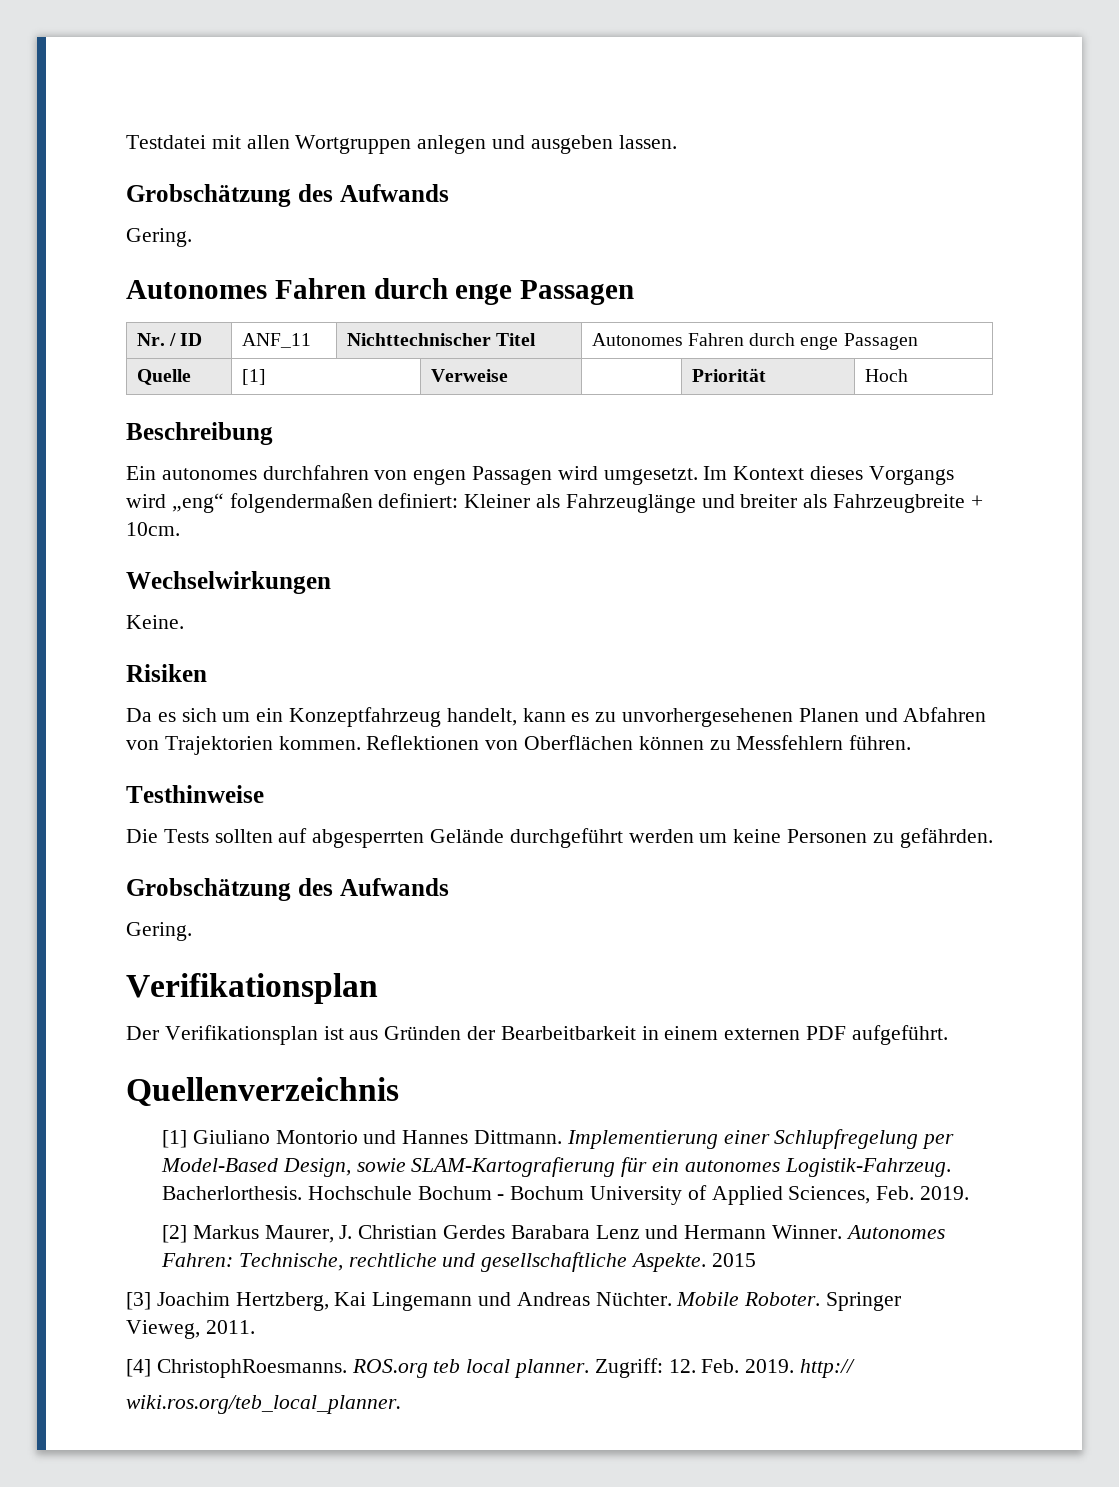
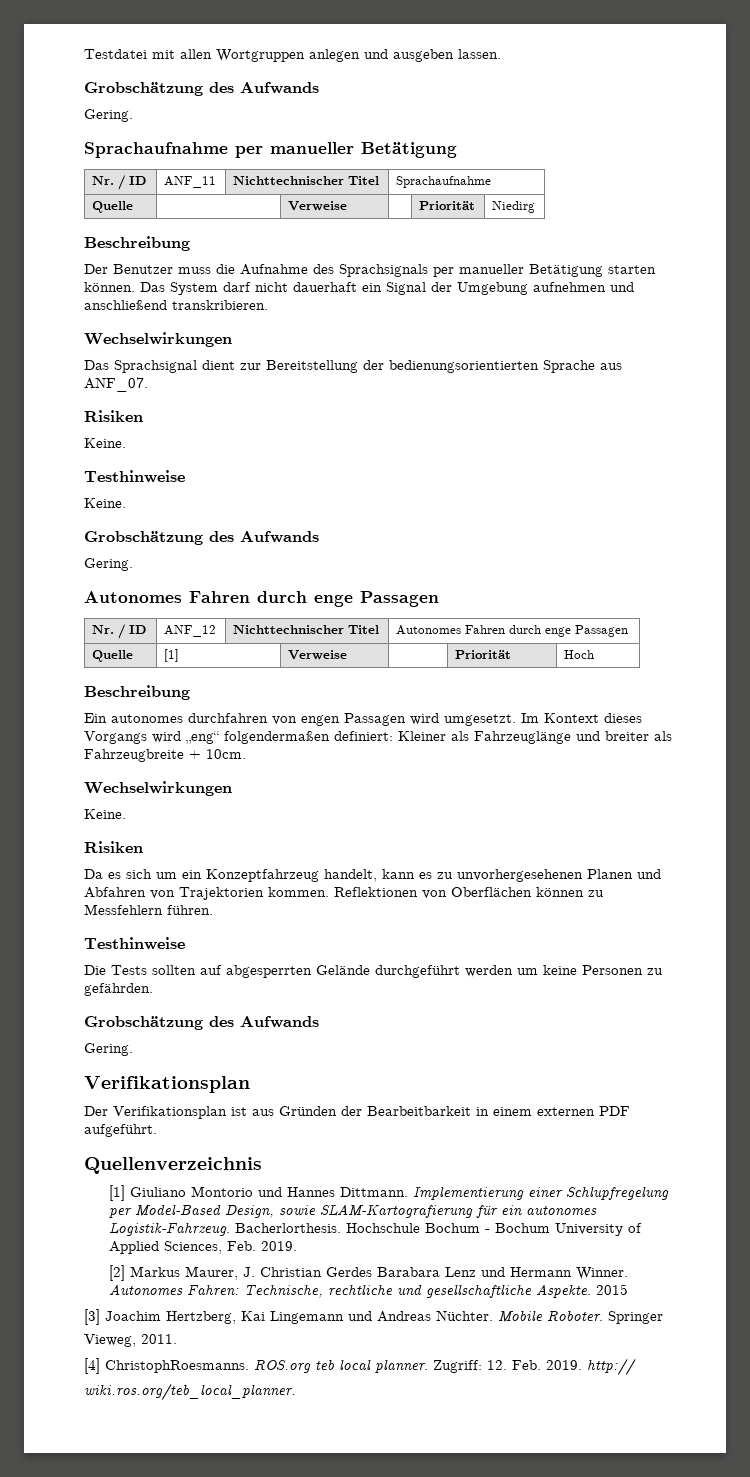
+ Sprachaufnahme per manueller Betätigung
+ Nr. / ID | ANF_11 | Nichttechnischer Titel | Sprachaufnahme
+ Quelle | | Verweise | | Priorität | Niedirg
+ Beschreibung
+ Der Benutzer muss die Aufnahme des Sprachsignals per manueller Betätigung starten können. Das System darf nicht dauerhaft ein Signal der Umgebung aufnehmen und anschließend transkribieren.
+ Wechselwirkungen
+ Das Sprachsignal dient zur Bereitstellung der bedienungsorientierten Sprache aus ANF_07.
+ Risiken
+ Keine.
+ Testhinweise
+ Keine.
+ Grobschätzung des Aufwands
+ Gering.
- Nr. / ID | ANF_11 | Nichttechnischer Titel | Autonomes Fahren durch enge Passagen
+ Nr. / ID | ANF_12 | Nichttechnischer Titel | Autonomes Fahren durch enge Passagen

